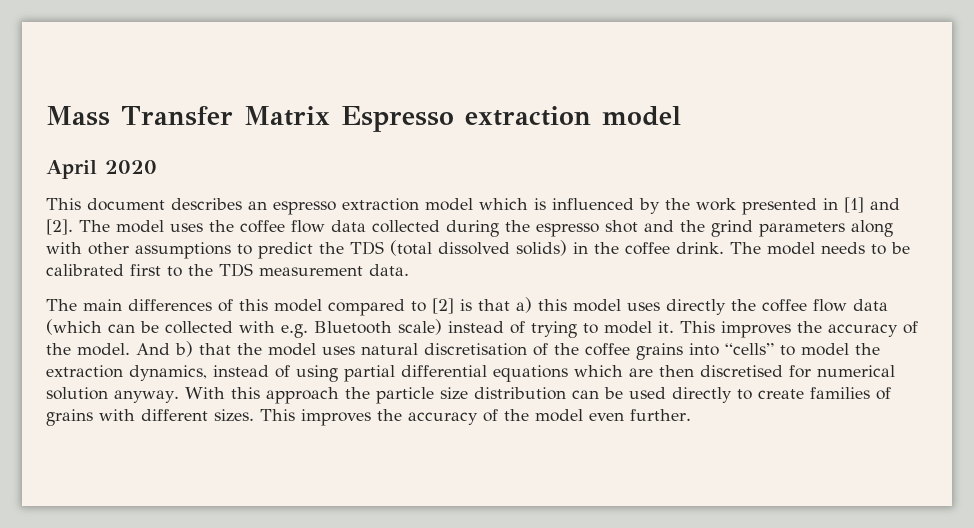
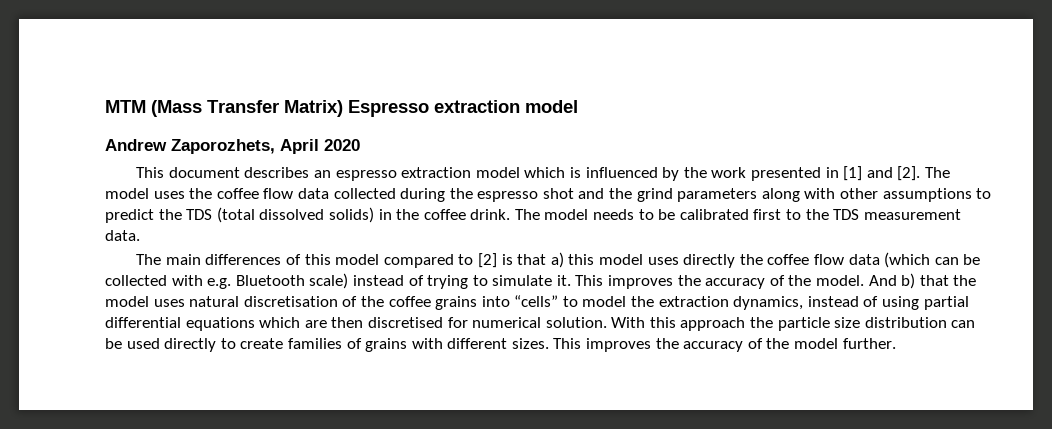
- Mass Transfer Matrix Espresso extraction model
+ MTM (Mass Transfer Matrix) Espresso extraction model
- April 2020
+ Andrew Zaporozhets, April 2020
- The main differences of this model compared to [2] is that a) this model uses directly the coffee flow data (which can be collected with e.g. Bluetooth scale) instead of trying to model it.
+ The main differences of this model compared to [2] is that a) this model uses directly the coffee flow data (which can be collected with e.g. Bluetooth scale) instead of trying to simulate it.
- And b) that the model uses natural discretisation of the coffee grains into “cells” to model the extraction dynamics, instead of using partial differential equations which are then discretised for numerical solution anyway.
+ And b) that the model uses natural discretisation of the coffee grains into “cells” to model the extraction dynamics, instead of using partial differential equations which are then discretised for numerical solution.
- This improves the accuracy of the model even further.
+ This improves the accuracy of the model further.

